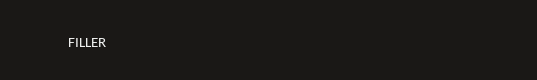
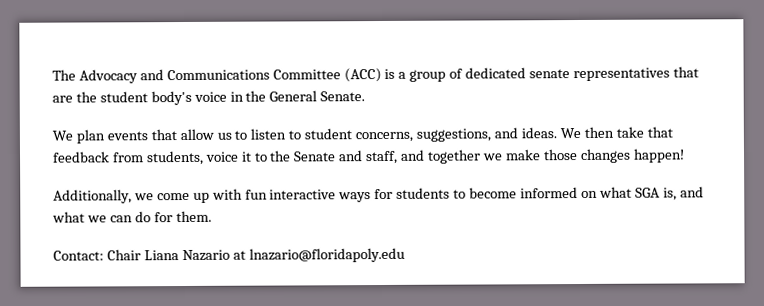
- FILLER
+ The Advocacy and Communications Committee (ACC) is a group of dedicated senate representatives that are the student body's voice in the General Senate.
+ We plan events that allow us to listen to student concerns, suggestions, and ideas. We then take that feedback from students, voice it to the Senate and staff, and together we make those changes happen!
+ Additionally, we come up with fun interactive ways for students to become informed on what SGA is, and what we can do for them.
+ Contact: Chair Liana Nazario at lnazario@floridapoly.edu

